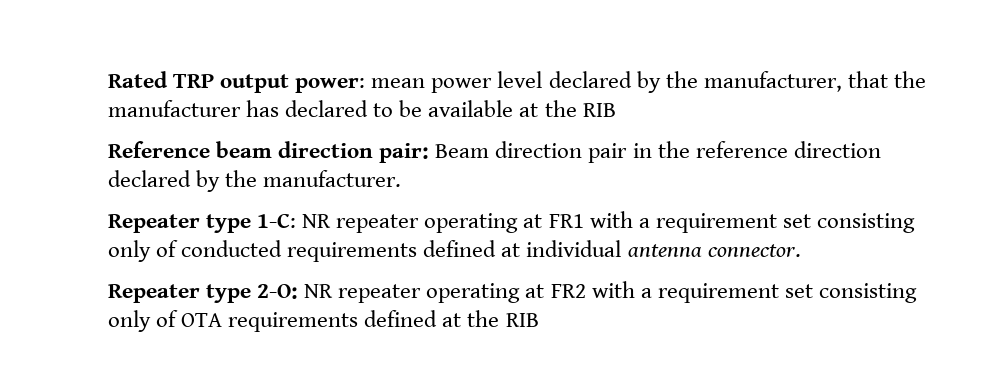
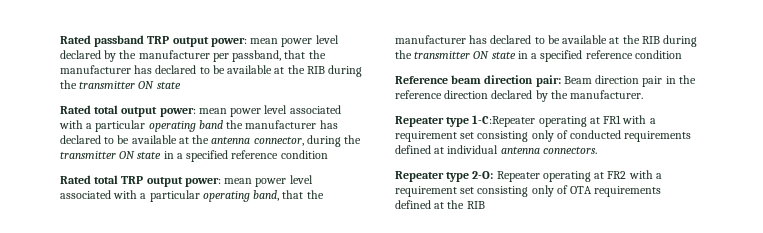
- Rated TRP output power: mean power level declared by the manufacturer, that the manufacturer has declared to be available at the RIB
+ Rated passband TRP output power: mean power level declared by the manufacturer per passband, that the manufacturer has declared to be available at the RIB during the transmitter ON state
+ Rated total output power: mean power level associated with a particular operating band the manufacturer has declared to be available at the antenna connector, during the transmitter ON state in a specified reference condition
+ Rated total TRP output power: mean power level associated with a particular operating band, that the manufacturer has declared to be available at the RIB during the transmitter ON state in a specified reference condition
- Repeater type 1-C: NR repeater operating at FR1 with a requirement set consisting only of conducted requirements defined at individual antenna connector.
+ Repeater type 1-C:Repeater operating at FR1 with a requirement set consisting only of conducted requirements defined at individual antenna connectors.
- Repeater type 2-O: NR repeater operating at FR2 with a requirement set consisting only of OTA requirements defined at the RIB
+ Repeater type 2-O: Repeater operating at FR2 with a requirement set consisting only of OTA requirements defined at the RIB

